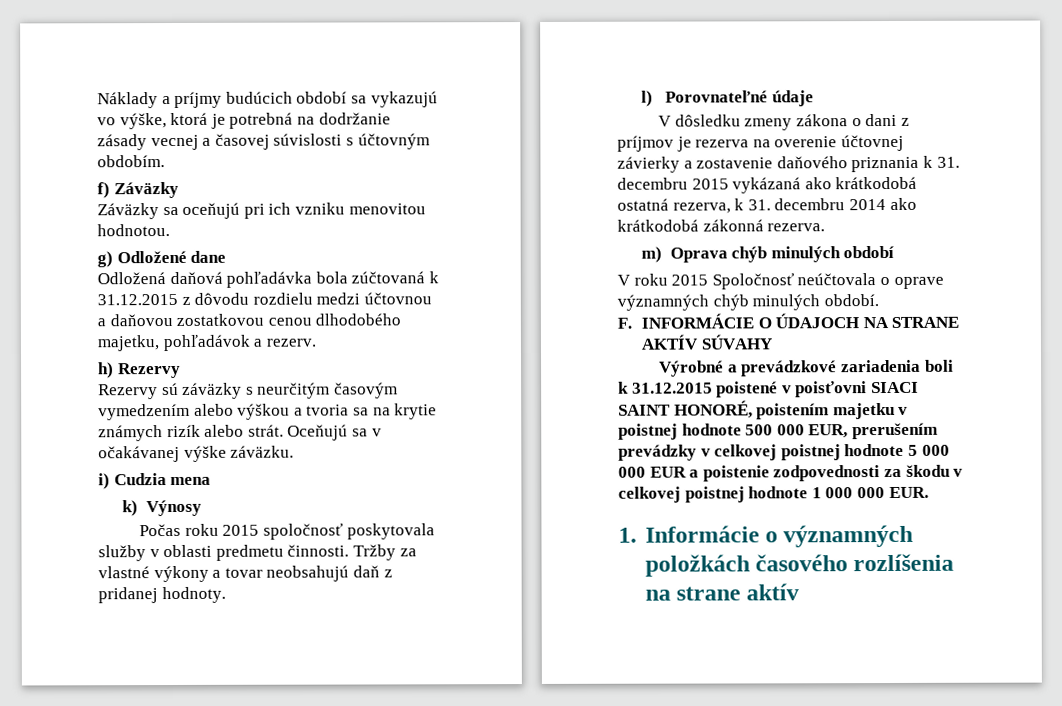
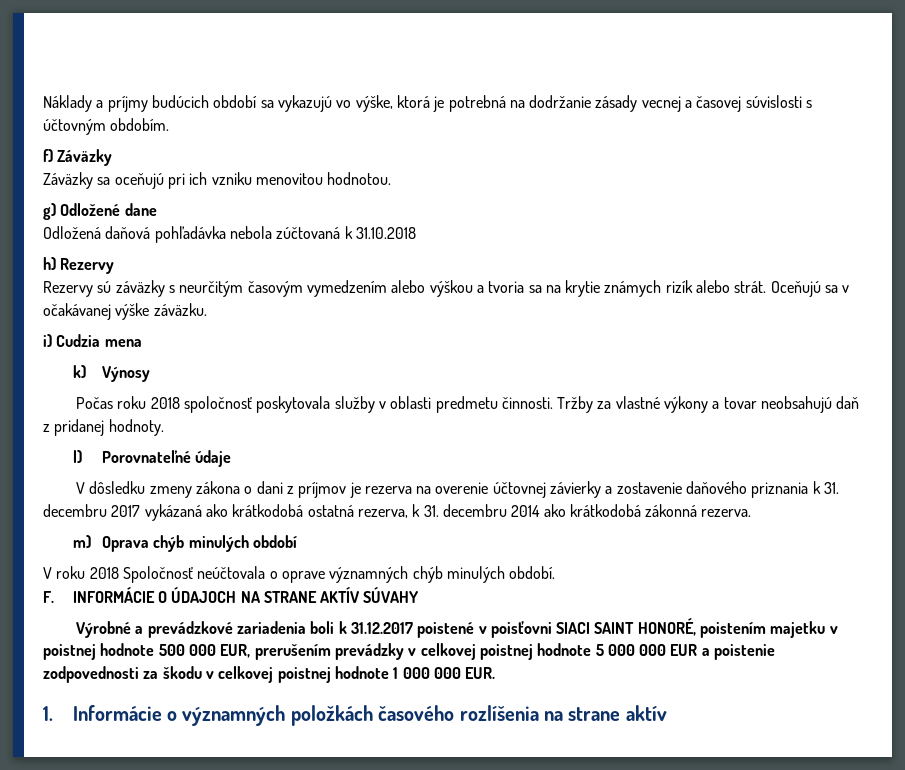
- Odložená daňová pohľadávka bola zúčtovaná k 31.12.2015 z dôvodu rozdielu medzi účtovnou a daňovou zostatkovou cenou dlhodobého majetku, pohľadávok a rezerv.
+ Odložená daňová pohľadávka nebola zúčtovaná k 31.10.2018
- Počas roku 2015 spoločnosť poskytovala služby v oblasti predmetu činnosti.
+ Počas roku 2018 spoločnosť poskytovala služby v oblasti predmetu činnosti.
- V dôsledku zmeny zákona o dani z príjmov je rezerva na overenie účtovnej závierky a zostavenie daňového priznania k 31. decembru 2015 vykázaná ako krátkodobá ostatná rezerva, k 31. decembru 2014 ako krátkodobá zákonná rezerva.
+ V dôsledku zmeny zákona o dani z príjmov je rezerva na overenie účtovnej závierky a zostavenie daňového priznania k 31. decembru 2017 vykázaná ako krátkodobá ostatná rezerva, k 31. decembru 2014 ako krátkodobá zákonná rezerva.
- V roku 2015 Spoločnosť neúčtovala o oprave významných chýb minulých období.
+ V roku 2018 Spoločnosť neúčtovala o oprave významných chýb minulých období.
- Výrobné a prevádzkové zariadenia boli k 31.12.2015 poistené v poisťovni SIACI SAINT HONORÉ, poistením majetku v poistnej hodnote 500 000 EUR, prerušením prevádzky v celkovej poistnej hodnote 5 000 000 EUR a poistenie zodpovednosti za škodu v celkovej poistnej hodnote 1 000 000 EUR.
+ Výrobné a prevádzkové zariadenia boli k 31.12.2017 poistené v poisťovni SIACI SAINT HONORÉ, poistením majetku v poistnej hodnote 500 000 EUR, prerušením prevádzky v celkovej poistnej hodnote 5 000 000 EUR a poistenie zodpovednosti za škodu v celkovej poistnej hodnote 1 000 000 EUR.

